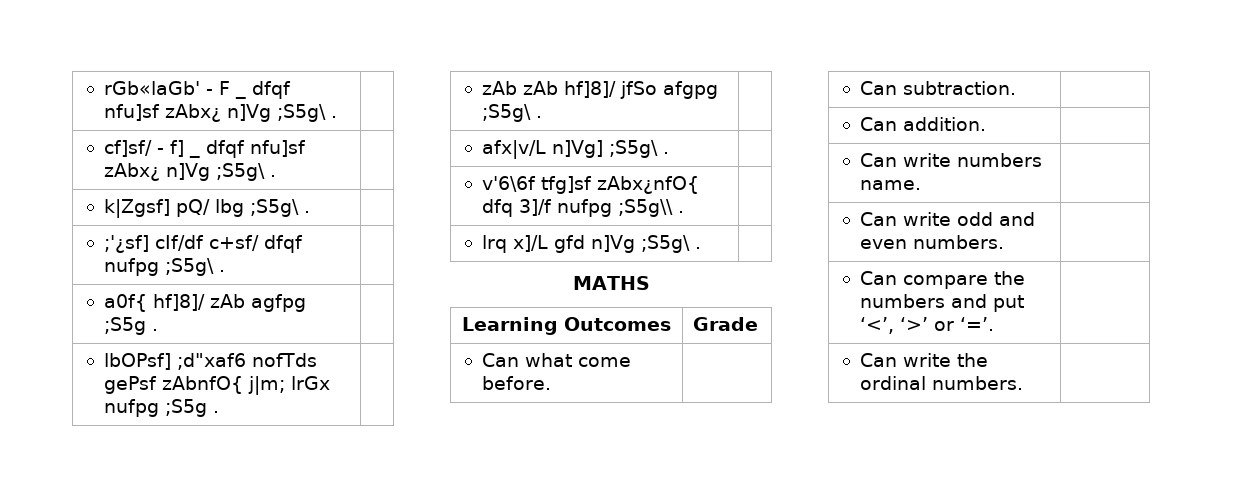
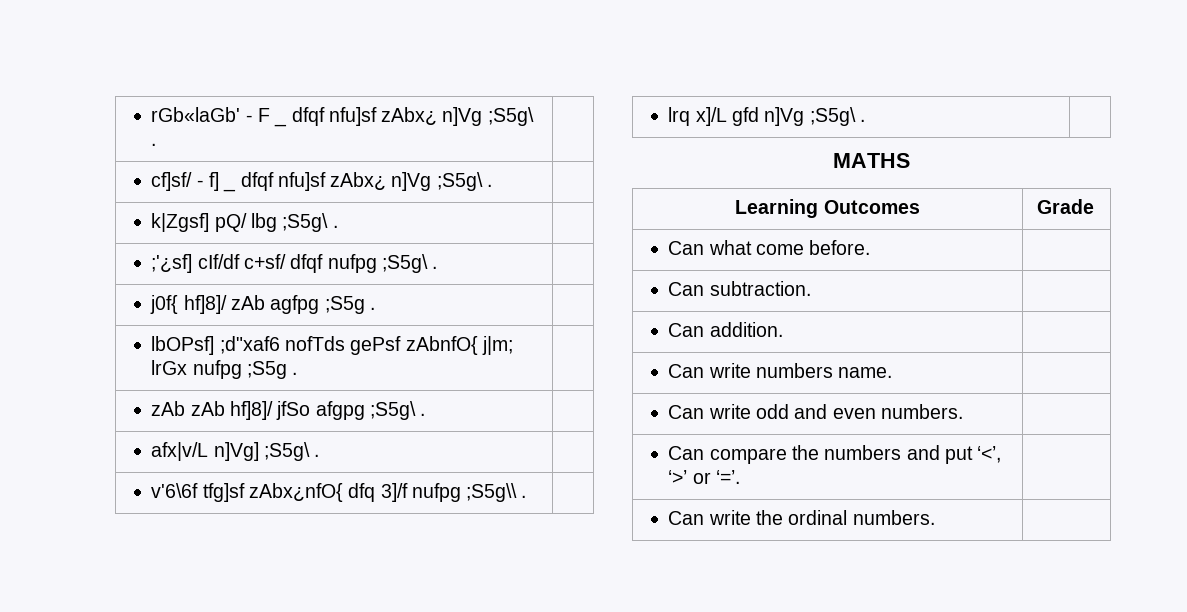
- a0f{ hf]8]/ zAb agfpg ;S5g . |
+ j0f{ hf]8]/ zAb agfpg ;S5g . |

